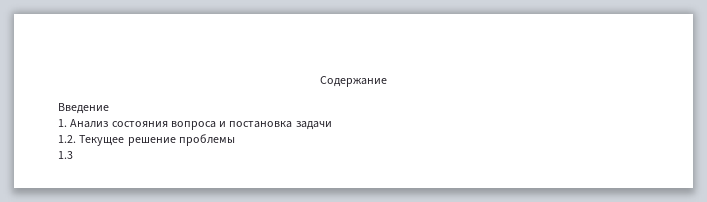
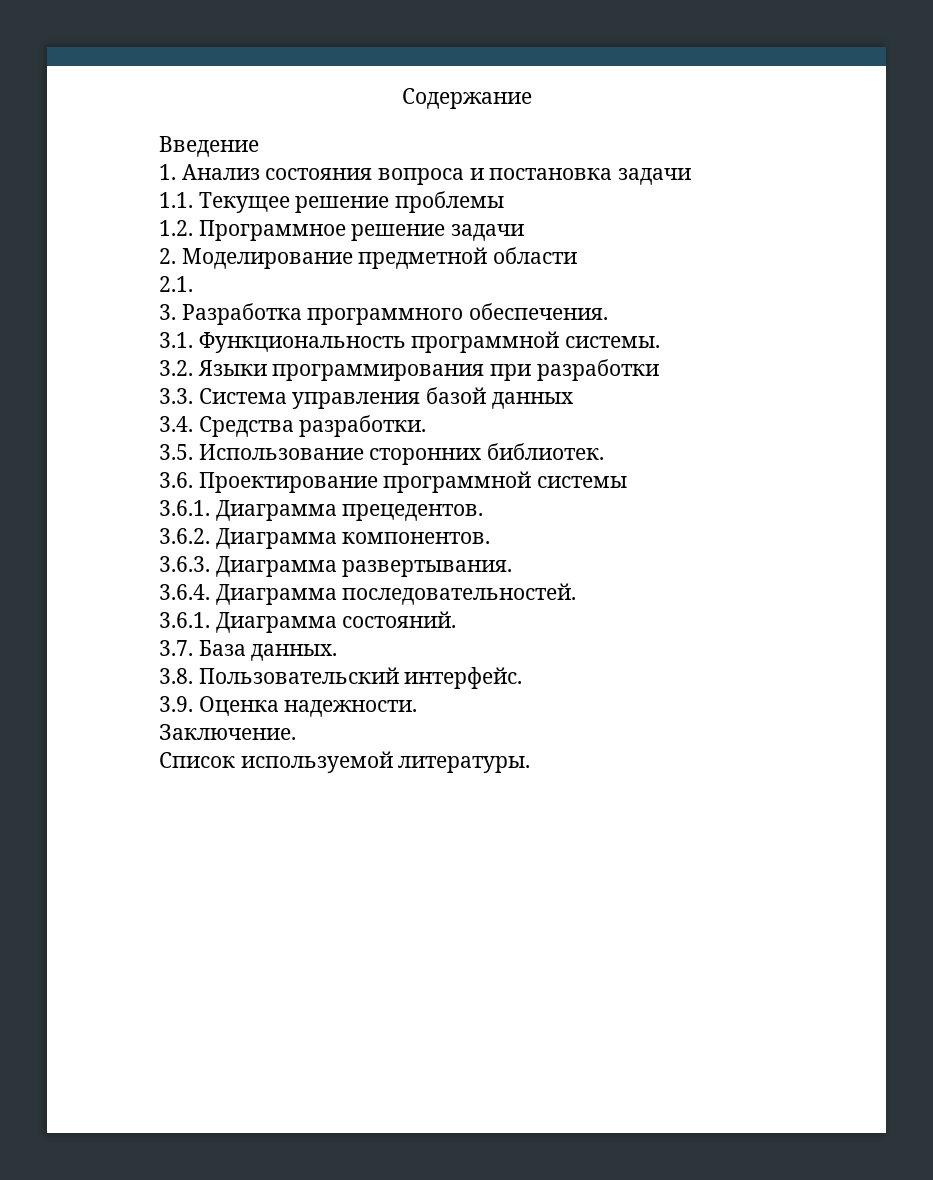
- 1.2. Текущее решение проблемы
+ 1.1. Текущее решение проблемы
- 1.3
+ 1.2. Программное решение задачи
+ 2. Моделирование предметной области
+ 2.1.
+ 3. Разработка программного обеспечения.
+ 3.1. Функциональность программной системы.
+ 3.2. Языки программирования при разработки
+ 3.3. Система управления базой данных
+ 3.4. Средства разработки.
+ 3.5. Использование сторонних библиотек.
+ 3.6. Проектирование программной системы
+ 3.6.1. Диаграмма прецедентов.
+ 3.6.2. Диаграмма компонентов.
+ 3.6.3. Диаграмма развертывания.
+ 3.6.4. Диаграмма последовательностей.
+ 3.6.1. Диаграмма состояний.
+ 3.7. База данных.
+ 3.8. Пользовательский интерфейс.
+ 3.9. Оценка надежности.
+ Заключение.
+ Список используемой литературы.

